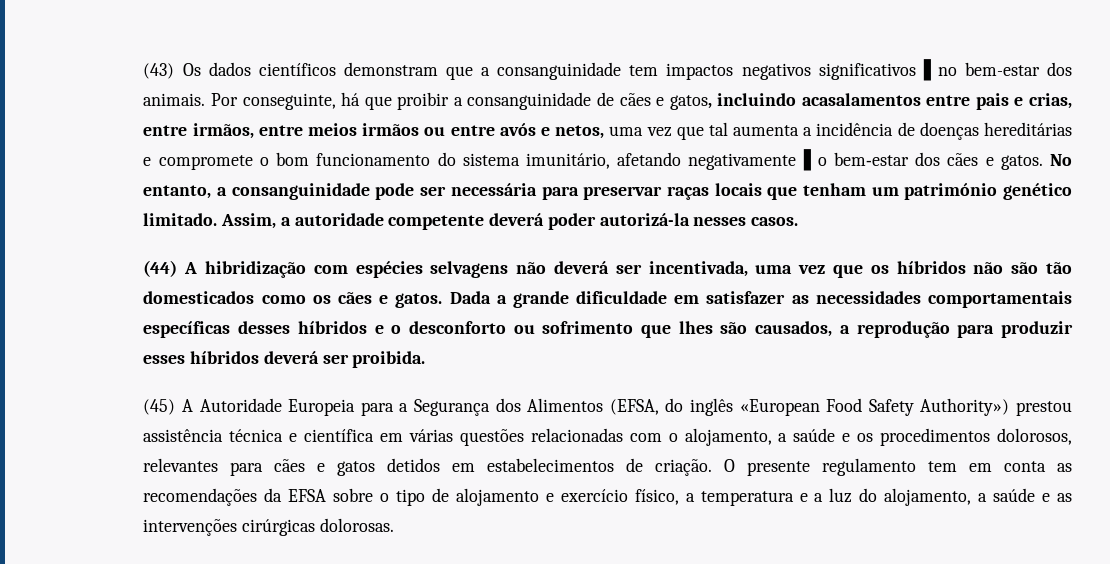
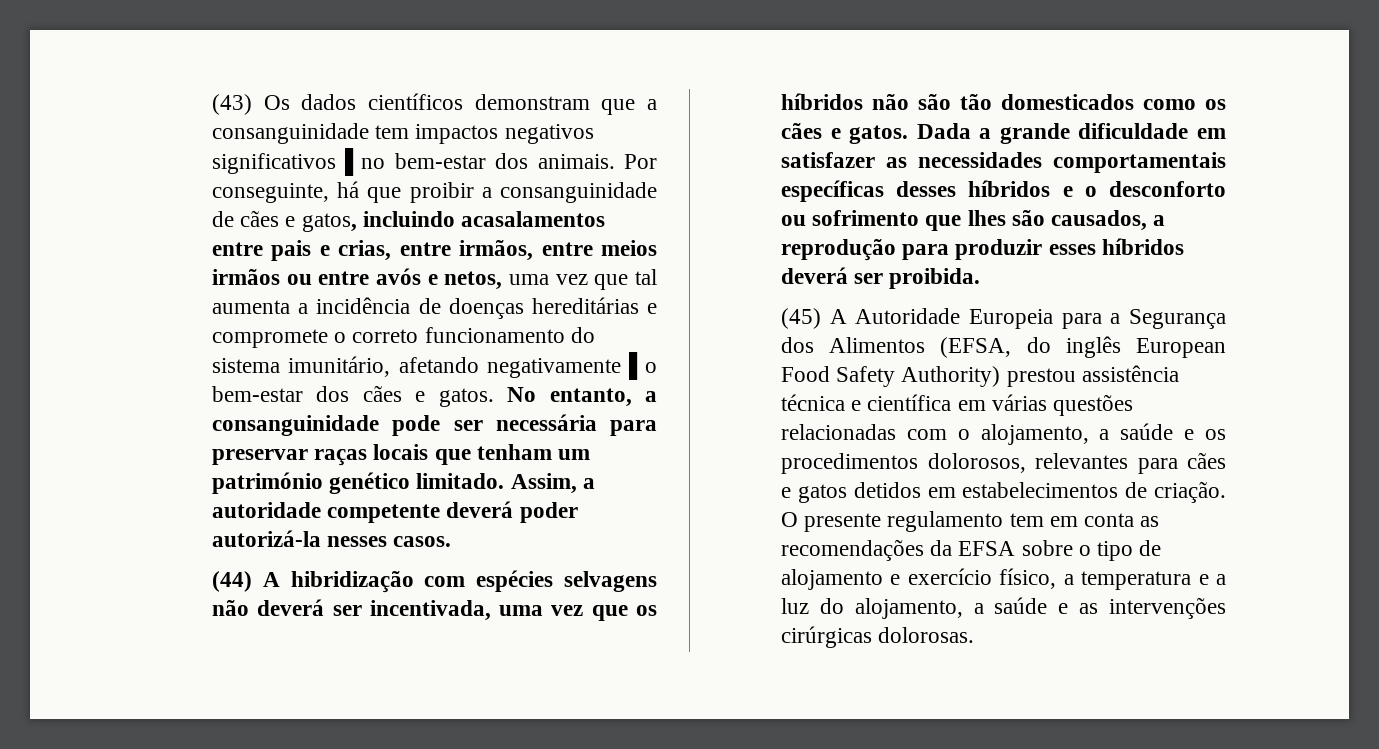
- Por conseguinte, há que proibir a consanguinidade de cães e gatos, incluindo acasalamentos entre pais e crias, entre irmãos, entre meios irmãos ou entre avós e netos, uma vez que tal aumenta a incidência de doenças hereditárias e compromete o bom funcionamento do sistema imunitário, afetando negativamente ▌o bem‑estar dos cães e gatos.
+ Por conseguinte, há que proibir a consanguinidade de cães e gatos, incluindo acasalamentos entre pais e crias, entre irmãos, entre meios irmãos ou entre avós e netos, uma vez que tal aumenta a incidência de doenças hereditárias e compromete o correto funcionamento do sistema imunitário, afetando negativamente ▌o bem‑estar dos cães e gatos.
- (45) A Autoridade Europeia para a Segurança dos Alimentos (EFSA, do inglês «European Food Safety Authority») prestou assistência técnica e científica em várias questões relacionadas com o alojamento, a saúde e os procedimentos dolorosos, relevantes para cães e gatos detidos em estabelecimentos de criação.
+ (45) A Autoridade Europeia para a Segurança dos Alimentos (EFSA, do inglês European Food Safety Authority) prestou assistência técnica e científica em várias questões relacionadas com o alojamento, a saúde e os procedimentos dolorosos, relevantes para cães e gatos detidos em estabelecimentos de criação.

